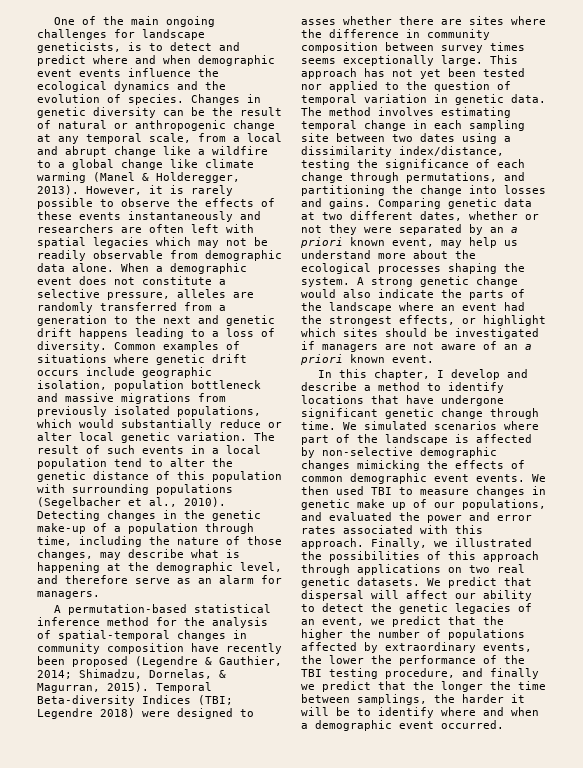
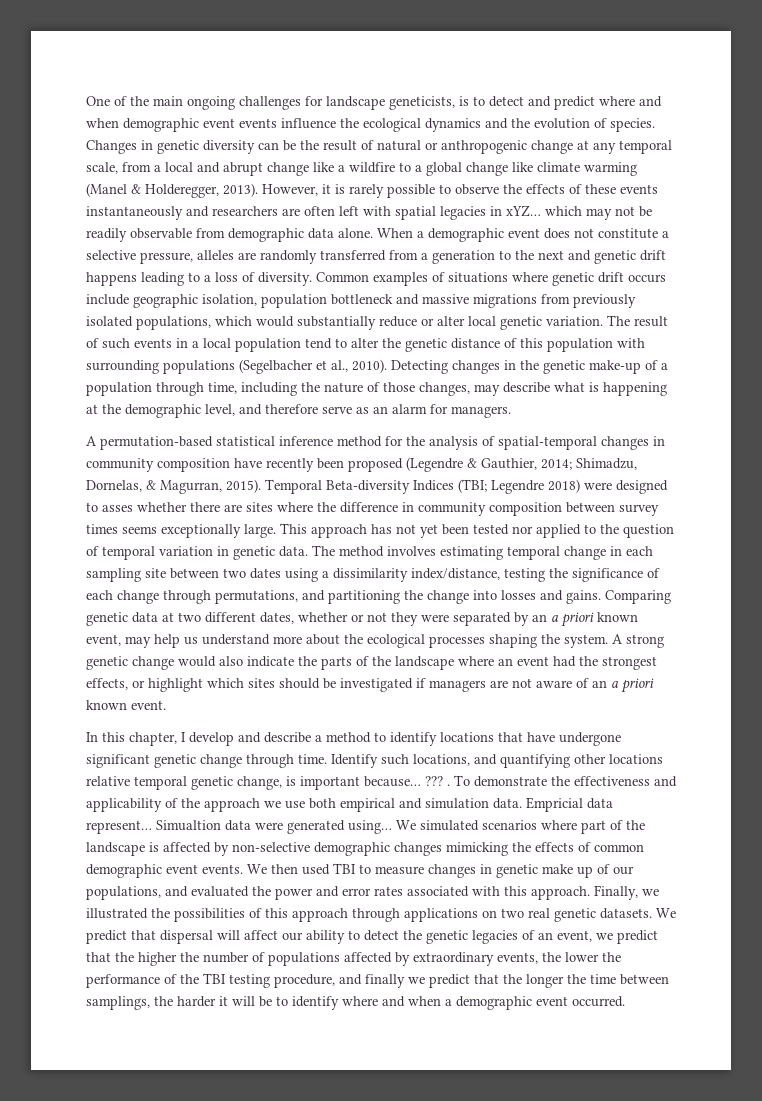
- However, it is rarely possible to observe the effects of these events instantaneously and researchers are often left with spatial legacies which may not be readily observable from demographic data alone.
+ However, it is rarely possible to observe the effects of these events instantaneously and researchers are often left with spatial legacies in xYZ… which may not be readily observable from demographic data alone.
+ Identify such locations, and quantifying other locations relative temporal genetic change, is important because… ??? . To demonstrate the effectiveness and applicability of the approach we use both empirical and simulation data. Empricial data represent… Simualtion data were generated using…

